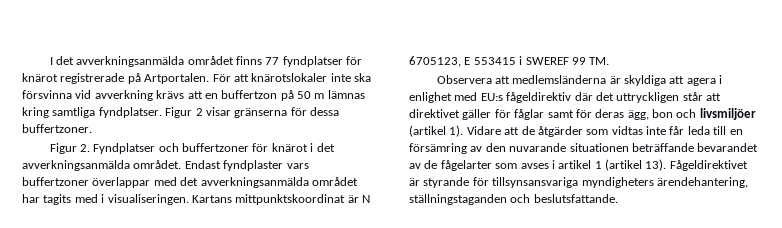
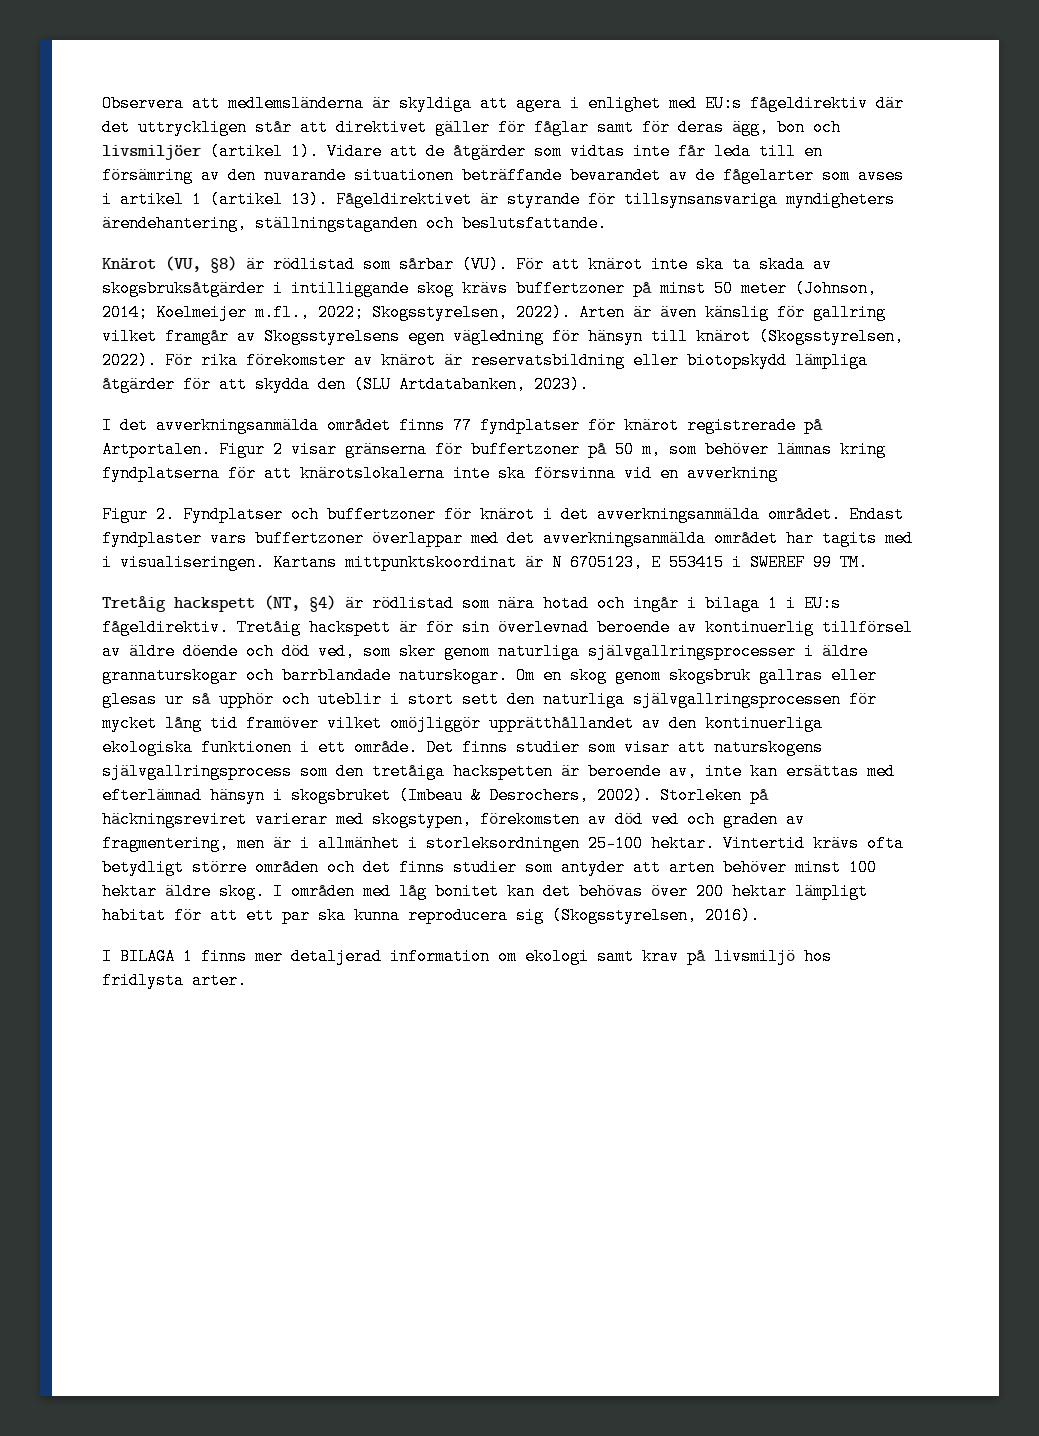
- I det avverkningsanmälda området finns 77 fyndplatser för knärot registrerade på Artportalen. För att knärotslokaler inte ska försvinna vid avverkning krävs att en buffertzon på 50 m lämnas kring samtliga fyndplatser. Figur 2 visar gränserna för dessa buffertzoner.
- Figur 2. Fyndplatser och buffertzoner för knärot i det avverkningsanmälda området. Endast fyndplaster vars buffertzoner överlappar med det avverkningsanmälda området har tagits med i visualiseringen. Kartans mittpunktskoordinat är N 6705123, E 553415 i SWEREF 99 TM.
+ Knärot (VU, §8) är rödlistad som sårbar (VU). För att knärot inte ska ta skada av skogsbruksåtgärder i intilliggande skog krävs buffertzoner på minst 50 meter (Johnson, 2014; Koelmeijer m.fl., 2022; Skogsstyrelsen, 2022). Arten är även känslig för gallring vilket framgår av Skogsstyrelsens egen vägledning för hänsyn till knärot (Skogsstyrelsen, 2022). För rika förekomster av knärot är reservatsbildning eller biotopskydd lämpliga åtgärder för att skydda den (SLU Artdatabanken, 2023).
+ I det avverkningsanmälda området finns 77 fyndplatser för knärot registrerade på Artportalen. Figur 2 visar gränserna för buffertzoner på 50 m, som behöver lämnas kring fyndplatserna för att knärotslokalerna inte ska försvinna vid en avverkning
+ Figur 2. Fyndplatser och buffertzoner för knärot i det avverkningsanmälda området. Endast fyndplaster vars buffertzoner överlappar med det avverkningsanmälda området har tagits med i visualiseringen. Kartans mittpunktskoordinat är N 6705123, E 553415 i SWEREF 99 TM.
+ Tretåig hackspett (NT, §4) är rödlistad som nära hotad och ingår i bilaga 1 i EU:s fågeldirektiv. Tretåig hackspett är för sin överlevnad beroende av kontinuerlig tillförsel av äldre döende och död ved, som sker genom naturliga självgallringsprocesser i äldre grannaturskogar och barrblandade naturskogar. Om en skog genom skogsbruk gallras eller glesas ur så upphör och uteblir i stort sett den naturliga självgallringsprocessen för mycket lång tid framöver vilket omöjliggör upprätthållandet av den kontinuerliga ekologiska funktionen i ett område. Det finns studier som visar att naturskogens självgallringsprocess som den tretåiga hackspetten är beroende av, inte kan ersättas med efterlämnad hänsyn i skogsbruket (Imbeau & Desrochers, 2002). Storleken på häckningsreviret varierar med skogstypen, förekomsten av död ved och graden av fragmentering, men är i allmänhet i storleksordningen 25–100 hektar. Vintertid krävs ofta betydligt större områden och det finns studier som antyder att arten behöver minst 100 hektar äldre skog. I områden med låg bonitet kan det behövas över 200 hektar lämpligt habitat för att ett par ska kunna reproducera sig (Skogsstyrelsen, 2016).
+ I BILAGA 1 finns mer detaljerad information om ekologi samt krav på livsmiljö hos fridlysta arter.

